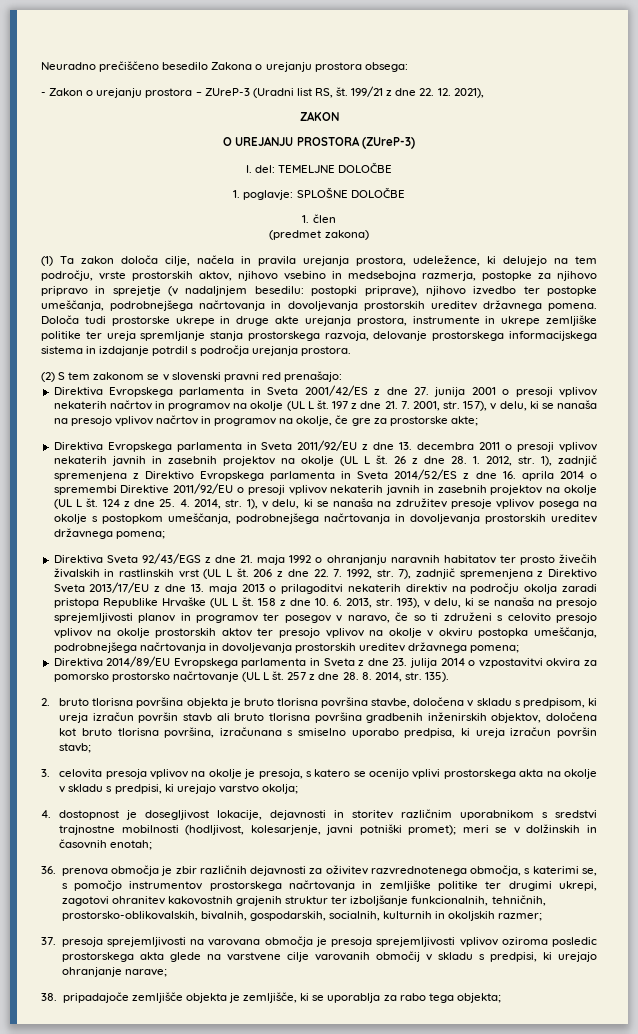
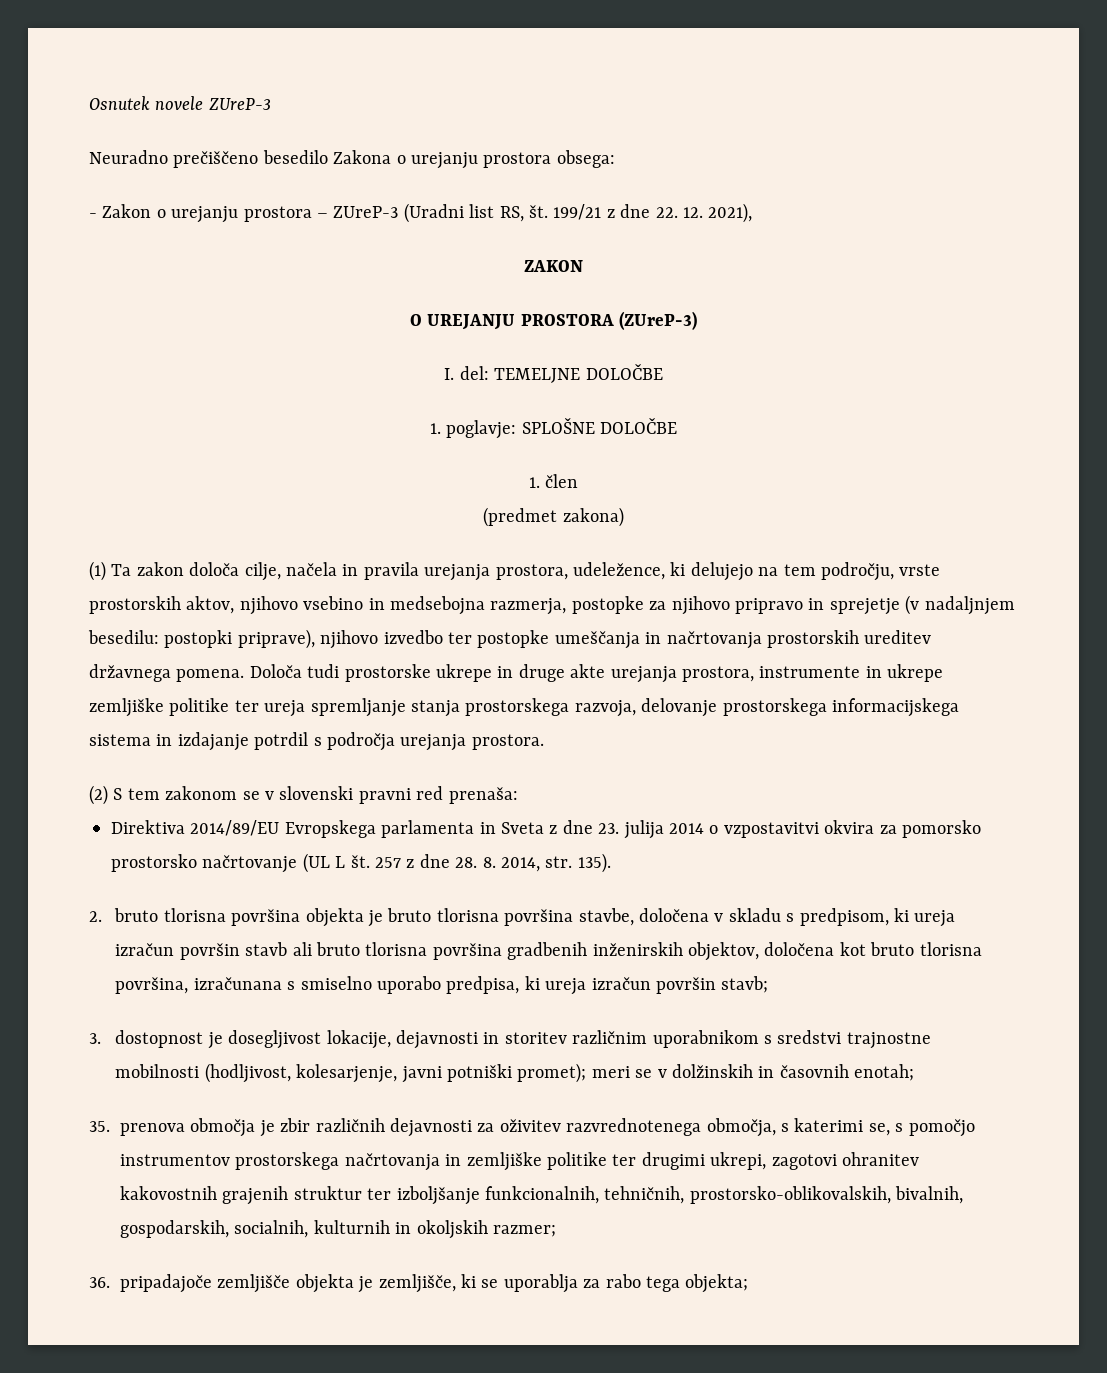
+ Osnutek novele ZUreP-3
- (1) Ta zakon določa cilje, načela in pravila urejanja prostora, udeležence, ki delujejo na tem področju, vrste prostorskih aktov, njihovo vsebino in medsebojna razmerja, postopke za njihovo pripravo in sprejetje (v nadaljnjem besedilu: postopki priprave), njihovo izvedbo ter postopke umeščanja, podrobnejšega načrtovanja in dovoljevanja prostorskih ureditev državnega pomena.
+ (1) Ta zakon določa cilje, načela in pravila urejanja prostora, udeležence, ki delujejo na tem področju, vrste prostorskih aktov, njihovo vsebino in medsebojna razmerja, postopke za njihovo pripravo in sprejetje (v nadaljnjem besedilu: postopki priprave), njihovo izvedbo ter postopke umeščanja in načrtovanja prostorskih ureditev državnega pomena.
- (2) S tem zakonom se v slovenski pravni red prenašajo:
- Direktiva Evropskega parlamenta in Sveta 2001/42/ES z dne 27. junija 2001 o presoji vplivov nekaterih načrtov in programov na okolje (UL L št. 197 z dne 21. 7. 2001, str. 157), v delu, ki se nanaša na presojo vplivov načrtov in programov na okolje, če gre za prostorske akte;
- Direktiva Evropskega parlamenta in Sveta 2011/92/EU z dne 13. decembra 2011 o presoji vplivov nekaterih javnih in zasebnih projektov na okolje (UL L št. 26 z dne 28. 1. 2012, str. 1), zadnjič spremenjena z Direktivo Evropskega parlamenta in Sveta 2014/52/ES z dne 16. aprila 2014 o spremembi Direktive 2011/92/EU o presoji vplivov nekaterih javnih in zasebnih projektov na okolje (UL L št. 124 z dne 25. 4. 2014, str. 1), v delu, ki se nanaša na združitev presoje vplivov posega na okolje s postopkom umeščanja, podrobnejšega načrtovanja in dovoljevanja prostorskih ureditev državnega pomena;
- Direktiva Sveta 92/43/EGS z dne 21. maja 1992 o ohranjanju naravnih habitatov ter prosto živečih živalskih in rastlinskih vrst (UL L št. 206 z dne 22. 7. 1992, str. 7), zadnjič spremenjena z Direktivo Sveta 2013/17/EU z dne 13. maja 2013 o prilagoditvi nekaterih direktiv na področju okolja zaradi pristopa Republike Hrvaške (UL L št. 158 z dne 10. 6. 2013, str. 193), v delu, ki se nanaša na presojo sprejemljivosti planov in programov ter posegov v naravo, če so ti združeni s celovito presojo vplivov na okolje prostorskih aktov ter presojo vplivov na okolje v okviru postopka umeščanja, podrobnejšega načrtovanja in dovoljevanja prostorskih ureditev državnega pomena;
+ (2) S tem zakonom se v slovenski pravni red prenaša:
- 3. celovita presoja vplivov na okolje je presoja, s katero se ocenijo vplivi prostorskega akta na okolje v skladu s predpisi, ki urejajo varstvo okolja;
- 4. dostopnost je dosegljivost lokacije, dejavnosti in storitev različnim uporabnikom s sredstvi trajnostne mobilnosti (hodljivost, kolesarjenje, javni potniški promet); meri se v dolžinskih in časovnih enotah;
+ 3. dostopnost je dosegljivost lokacije, dejavnosti in storitev različnim uporabnikom s sredstvi trajnostne mobilnosti (hodljivost, kolesarjenje, javni potniški promet); meri se v dolžinskih in časovnih enotah;
- 36. prenova območja je zbir različnih dejavnosti za oživitev razvrednotenega območja, s katerimi se, s pomočjo instrumentov prostorskega načrtovanja in zemljiške politike ter drugimi ukrepi, zagotovi ohranitev kakovostnih grajenih struktur ter izboljšanje funkcionalnih, tehničnih, prostorsko-oblikovalskih, bivalnih, gospodarskih, socialnih, kulturnih in okoljskih razmer;
+ 35. prenova območja je zbir različnih dejavnosti za oživitev razvrednotenega območja, s katerimi se, s pomočjo instrumentov prostorskega načrtovanja in zemljiške politike ter drugimi ukrepi, zagotovi ohranitev kakovostnih grajenih struktur ter izboljšanje funkcionalnih, tehničnih, prostorsko-oblikovalskih, bivalnih, gospodarskih, socialnih, kulturnih in okoljskih razmer;
- 37. presoja sprejemljivosti na varovana območja je presoja sprejemljivosti vplivov oziroma posledic prostorskega akta glede na varstvene cilje varovanih območij v skladu s predpisi, ki urejajo ohranjanje narave;
- 38. pripadajoče zemljišče objekta je zemljišče, ki se uporablja za rabo tega objekta;
+ 36. pripadajoče zemljišče objekta je zemljišče, ki se uporablja za rabo tega objekta;

